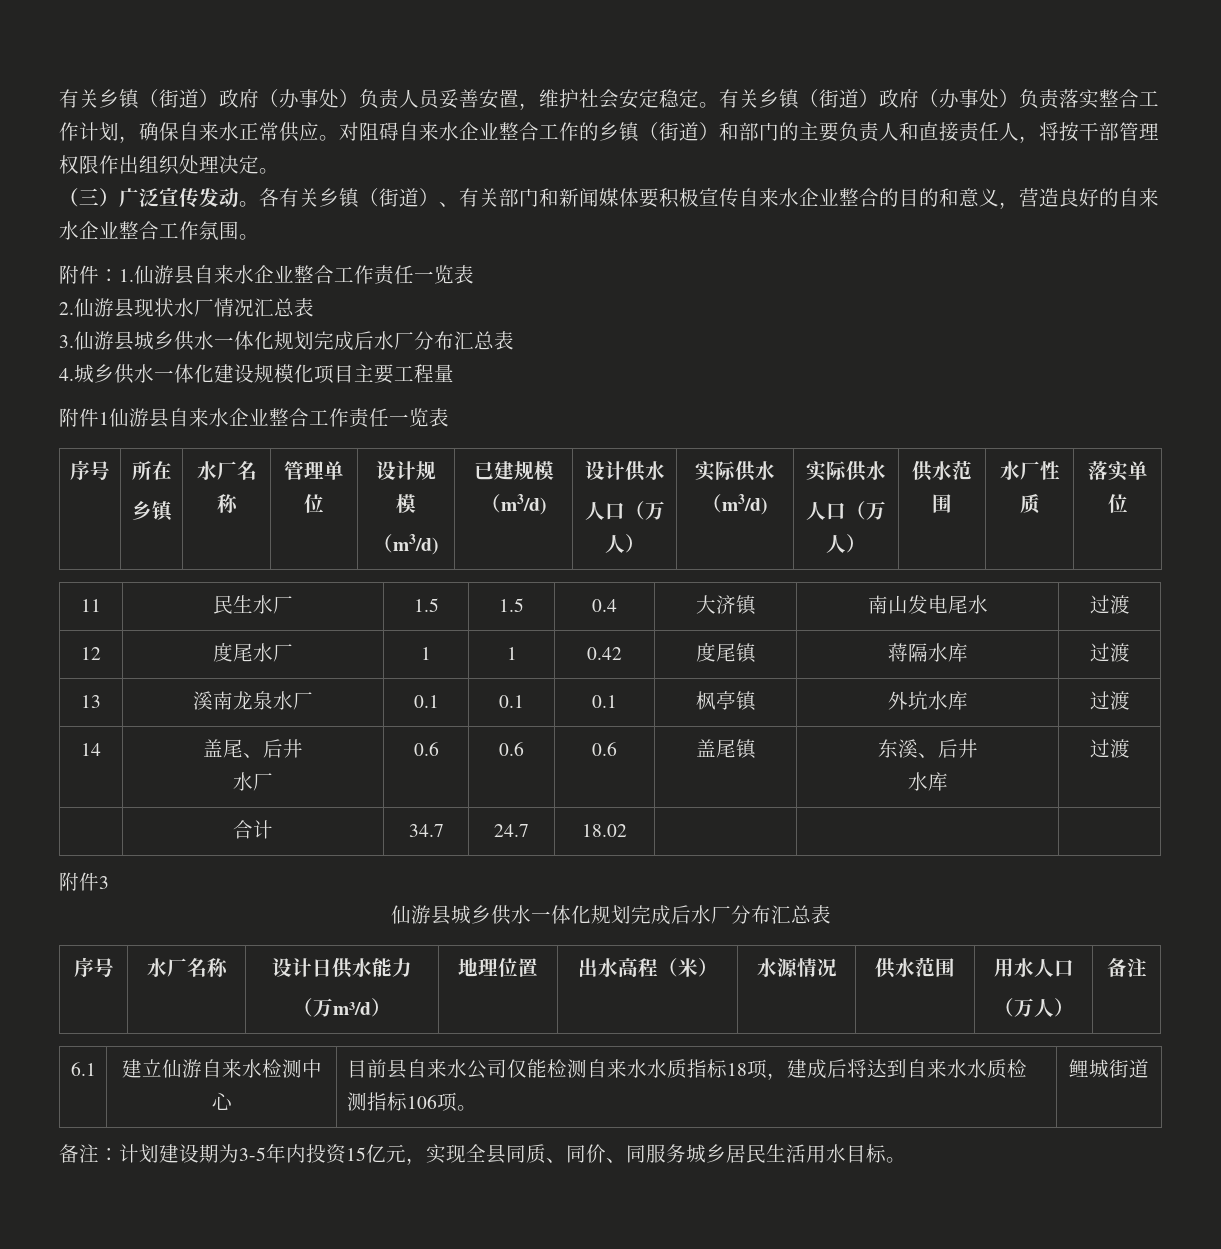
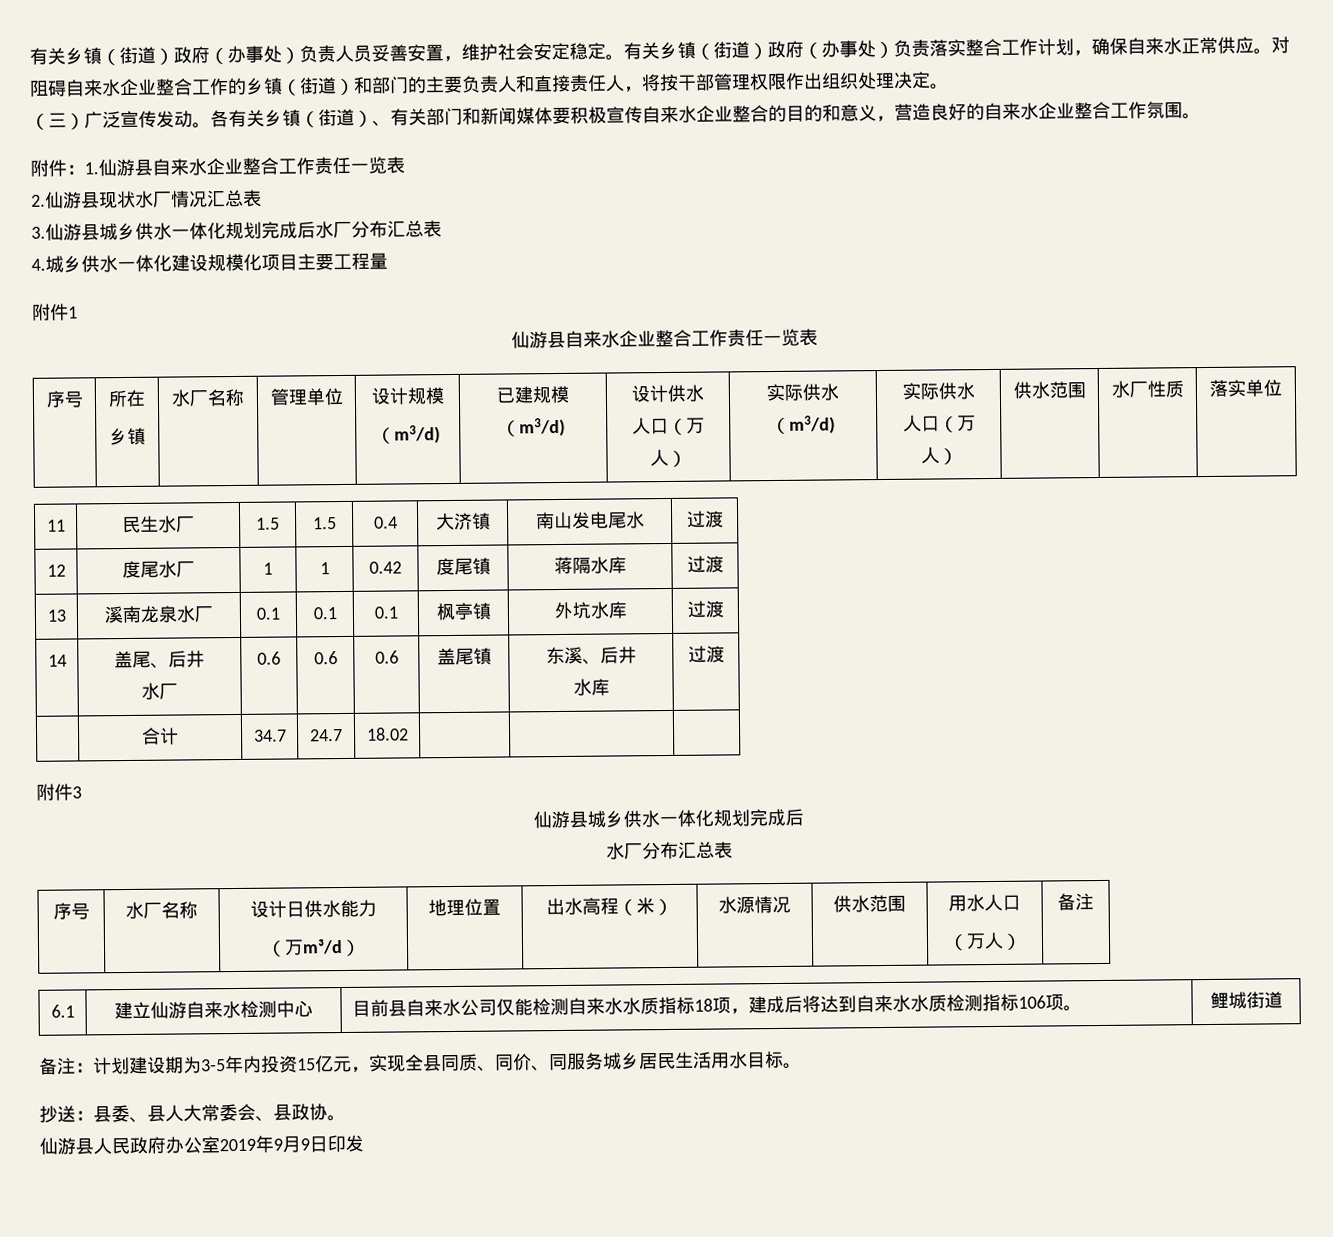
- 附件1仙游县自来水企业整合工作责任一览表
+ 附件1
+ 仙游县自来水企业整合工作责任一览表
  附件3
- 仙游县城乡供水一体化规划完成后水厂分布汇总表
+ 仙游县城乡供水一体化规划完成后
+ 水厂分布汇总表
+ 抄送：县委、县人大常委会、县政协。
+ 仙游县人民政府办公室2019年9月9日印发

